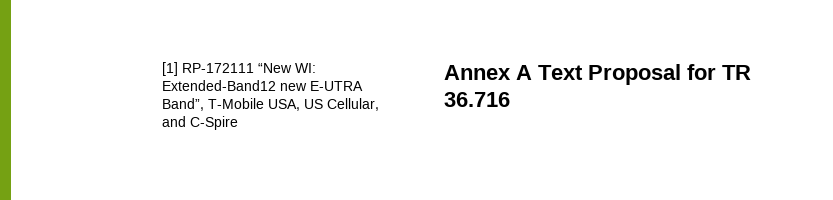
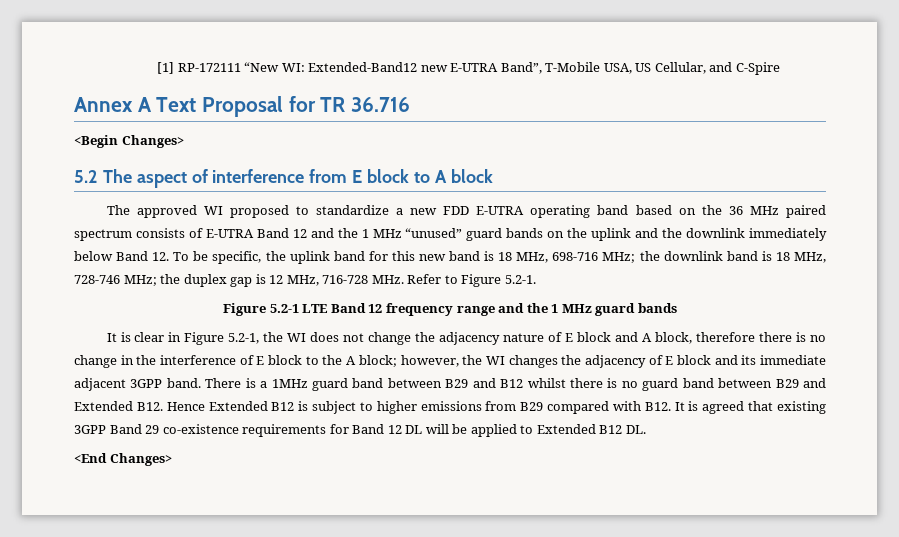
+ <Begin Changes>
+ 5.2 The aspect of interference from E block to A block
+ The approved WI proposed to standardize a new FDD E-UTRA operating band based on the 36 MHz paired spectrum consists of E-UTRA Band 12 and the 1 MHz “unused” guard bands on the uplink and the downlink immediately below Band 12. To be specific, the uplink band for this new band is 18 MHz, 698-716 MHz; the downlink band is 18 MHz, 728-746 MHz; the duplex gap is 12 MHz, 716-728 MHz. Refer to Figure 5.2-1.
+ Figure 5.2-1 LTE Band 12 frequency range and the 1 MHz guard bands
+ It is clear in Figure 5.2-1, the WI does not change the adjacency nature of E block and A block, therefore there is no change in the interference of E block to the A block; however, the WI changes the adjacency of E block and its immediate adjacent 3GPP band. There is a 1MHz guard band between B29 and B12 whilst there is no guard band between B29 and Extended B12. Hence Extended B12 is subject to higher emissions from B29 compared with B12. It is agreed that existing 3GPP Band 29 co-existence requirements for Band 12 DL will be applied to Extended B12 DL.
+ <End Changes>

